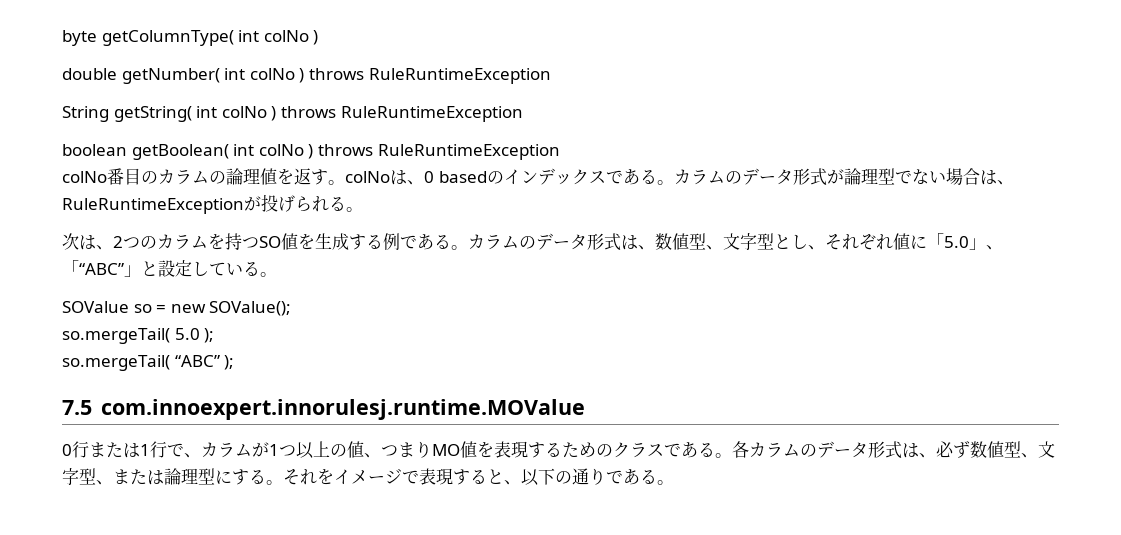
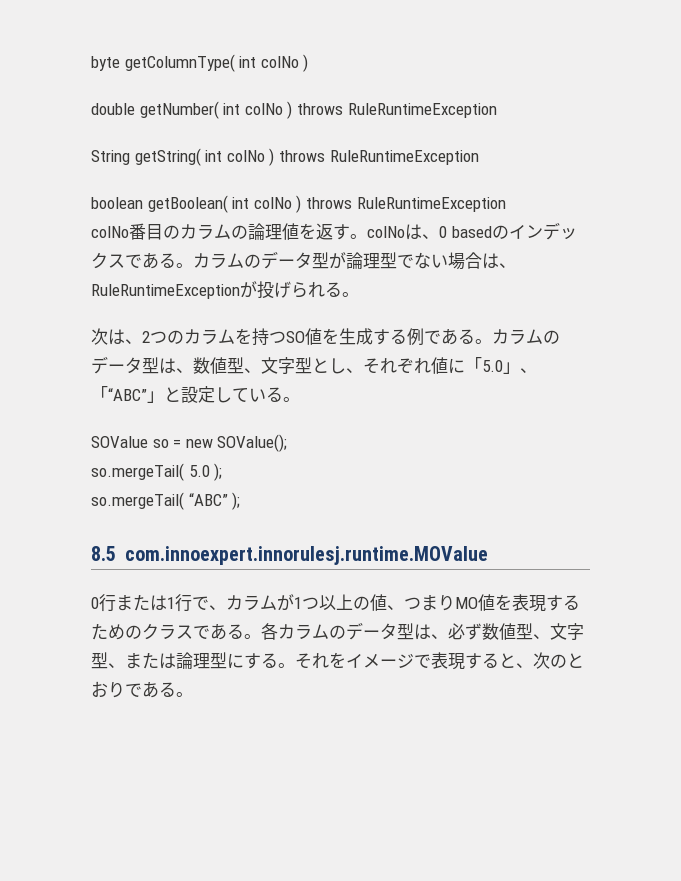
- カラムのデータ形式が論理型でない場合は、RuleRuntimeExceptionが投げられる。
+ カラムのデータ型が論理型でない場合は、RuleRuntimeExceptionが投げられる。
- カラムのデータ形式は、数値型、文字型とし、それぞれ値に「5.0」、「“ABC”」と設定している。
+ カラムのデータ型は、数値型、文字型とし、それぞれ値に「5.0」、「“ABC”」と設定している。
- 7.5 com.innoexpert.innorulesj.runtime.MOValue
+ 8.5 com.innoexpert.innorulesj.runtime.MOValue
- 各カラムのデータ形式は、必ず数値型、文字型、または論理型にする。
+ 各カラムのデータ型は、必ず数値型、文字型、または論理型にする。
- それをイメージで表現すると、以下の通りである。
+ それをイメージで表現すると、次のとおりである。

